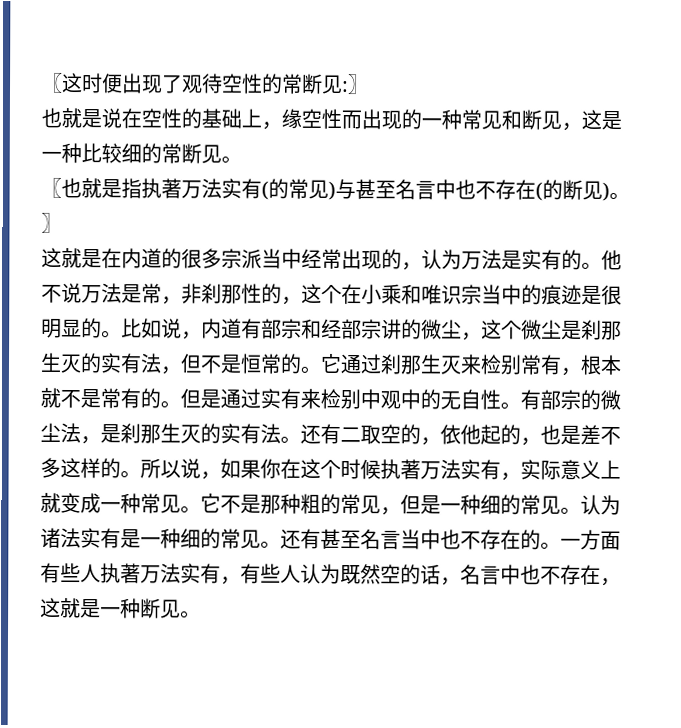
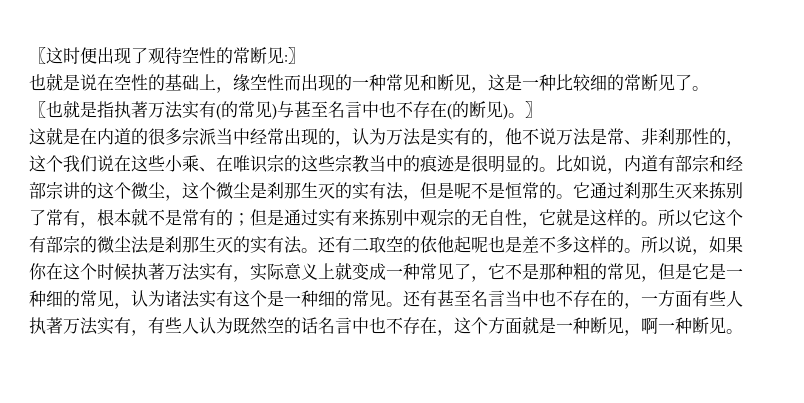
- 也就是说在空性的基础上，缘空性而出现的一种常见和断见，这是一种比较细的常断见。
+ 也就是说在空性的基础上，缘空性而出现的一种常见和断见，这是一种比较细的常断见了。
- 这就是在内道的很多宗派当中经常出现的，认为万法是实有的。他不说万法是常，非刹那性的，这个在小乘和唯识宗当中的痕迹是很明显的。
+ 这就是在内道的很多宗派当中经常出现的，认为万法是实有的，他不说万法是常、非刹那性的，这个我们说在这些小乘、在唯识宗的这些宗教当中的痕迹是很明显的。
- 比如说，内道有部宗和经部宗讲的微尘，这个微尘是刹那生灭的实有法，但不是恒常的。
+ 比如说，内道有部宗和经部宗讲的这个微尘，这个微尘是刹那生灭的实有法，但是呢不是恒常的。
- 它通过刹那生灭来检别常有，根本就不是常有的。但是通过实有来检别中观中的无自性。有部宗的微尘法，是刹那生灭的实有法。
+ 它通过刹那生灭来拣别了常有，根本就不是常有的；但是通过实有来拣别中观宗的无自性，它就是这样的。所以它这个有部宗的微尘法是刹那生灭的实有法。
- 还有二取空的，依他起的，也是差不多这样的。
+ 还有二取空的依他起呢也是差不多这样的。
- 所以说，如果你在这个时候执著万法实有，实际意义上就变成一种常见。它不是那种粗的常见，但是一种细的常见。认为诸法实有是一种细的常见。
+ 所以说，如果你在这个时候执著万法实有，实际意义上就变成一种常见了，它不是那种粗的常见，但是它是一种细的常见，认为诸法实有这个是一种细的常见。
- 还有甚至名言当中也不存在的。一方面有些人执著万法实有，有些人认为既然空的话，名言中也不存在，这就是一种断见。
+ 还有甚至名言当中也不存在的，一方面有些人执著万法实有，有些人认为既然空的话名言中也不存在，这个方面就是一种断见，啊一种断见。

